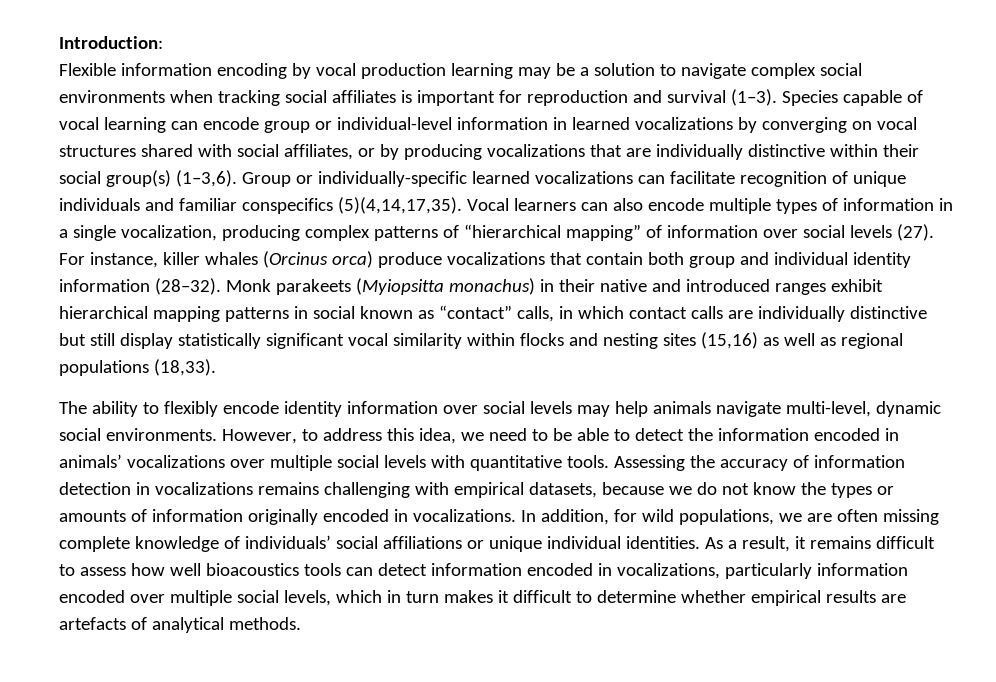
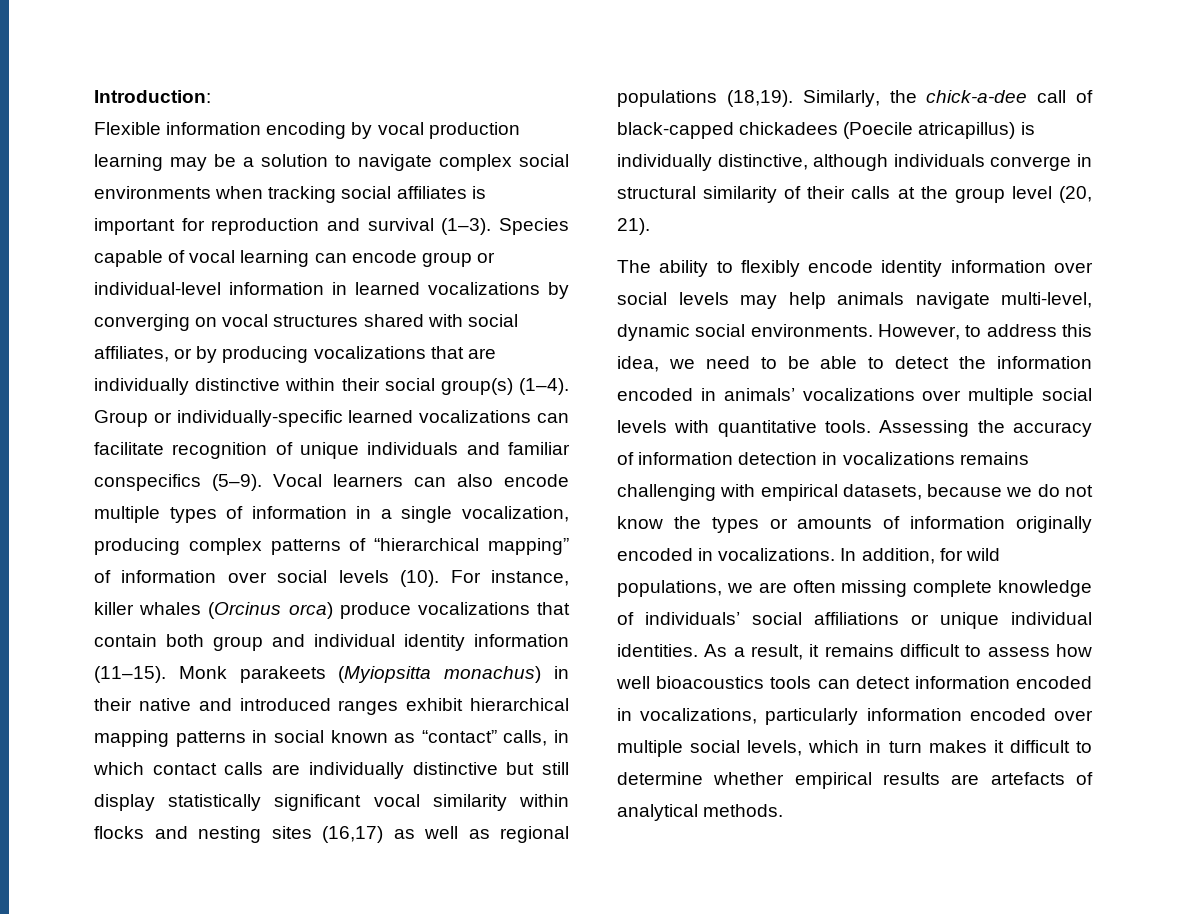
- Species capable of vocal learning can encode group or individual-level information in learned vocalizations by converging on vocal structures shared with social affiliates, or by producing vocalizations that are individually distinctive within their social group(s) (1–3,6).
+ Species capable of vocal learning can encode group or individual-level information in learned vocalizations by converging on vocal structures shared with social affiliates, or by producing vocalizations that are individually distinctive within their social group(s) (1–4).
- Group or individually-specific learned vocalizations can facilitate recognition of unique individuals and familiar conspecifics (5)(4,14,17,35).
+ Group or individually-specific learned vocalizations can facilitate recognition of unique individuals and familiar conspecifics (5–9).
- Vocal learners can also encode multiple types of information in a single vocalization, producing complex patterns of “hierarchical mapping” of information over social levels (27).
+ Vocal learners can also encode multiple types of information in a single vocalization, producing complex patterns of “hierarchical mapping” of information over social levels (10).
- For instance, killer whales (Orcinus orca) produce vocalizations that contain both group and individual identity information (28–32).
+ For instance, killer whales (Orcinus orca) produce vocalizations that contain both group and individual identity information (11–15).
- Monk parakeets (Myiopsitta monachus) in their native and introduced ranges exhibit hierarchical mapping patterns in social known as “contact” calls, in which contact calls are individually distinctive but still display statistically significant vocal similarity within flocks and nesting sites (15,16) as well as regional populations (18,33).
+ Monk parakeets (Myiopsitta monachus) in their native and introduced ranges exhibit hierarchical mapping patterns in social known as “contact” calls, in which contact calls are individually distinctive but still display statistically significant vocal similarity within flocks and nesting sites (16,17) as well as regional populations (18,19). Similarly, the chick-a-dee call of black-capped chickadees (Poecile atricapillus) is individually distinctive, although individuals converge in structural similarity of their calls at the group level (20, 21).

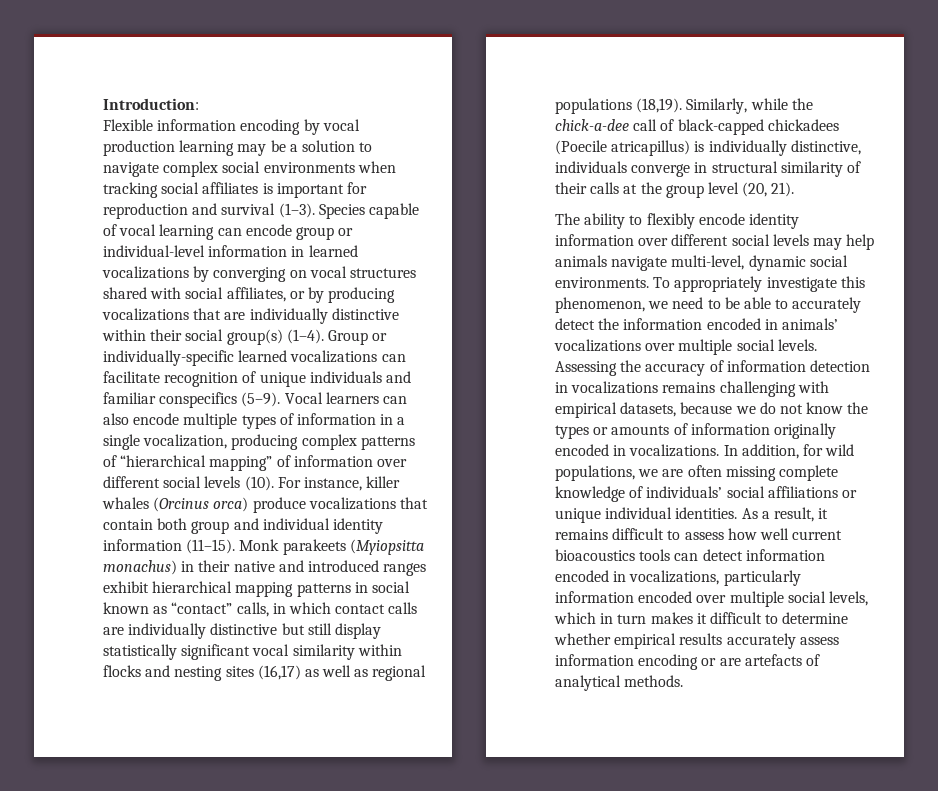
- Vocal learners can also encode multiple types of information in a single vocalization, producing complex patterns of “hierarchical mapping” of information over social levels (10).
+ Vocal learners can also encode multiple types of information in a single vocalization, producing complex patterns of “hierarchical mapping” of information over different social levels (10).
- Similarly, the chick-a-dee call of black-capped chickadees (Poecile atricapillus) is individually distinctive, although individuals converge in structural similarity of their calls at the group level (20, 21).
+ Similarly, while the chick-a-dee call of black-capped chickadees (Poecile atricapillus) is individually distinctive, individuals converge in structural similarity of their calls at the group level (20, 21).
- The ability to flexibly encode identity information over social levels may help animals navigate multi-level, dynamic social environments.
+ The ability to flexibly encode identity information over different social levels may help animals navigate multi-level, dynamic social environments.
- However, to address this idea, we need to be able to detect the information encoded in animals’ vocalizations over multiple social levels with quantitative tools.
+ To appropriately investigate this phenomenon, we need to be able to accurately detect the information encoded in animals’ vocalizations over multiple social levels.
- As a result, it remains difficult to assess how well bioacoustics tools can detect information encoded in vocalizations, particularly information encoded over multiple social levels, which in turn makes it difficult to determine whether empirical results are artefacts of analytical methods.
+ As a result, it remains difficult to assess how well current bioacoustics tools can detect information encoded in vocalizations, particularly information encoded over multiple social levels, which in turn makes it difficult to determine whether empirical results accurately assess information encoding or are artefacts of analytical methods.

